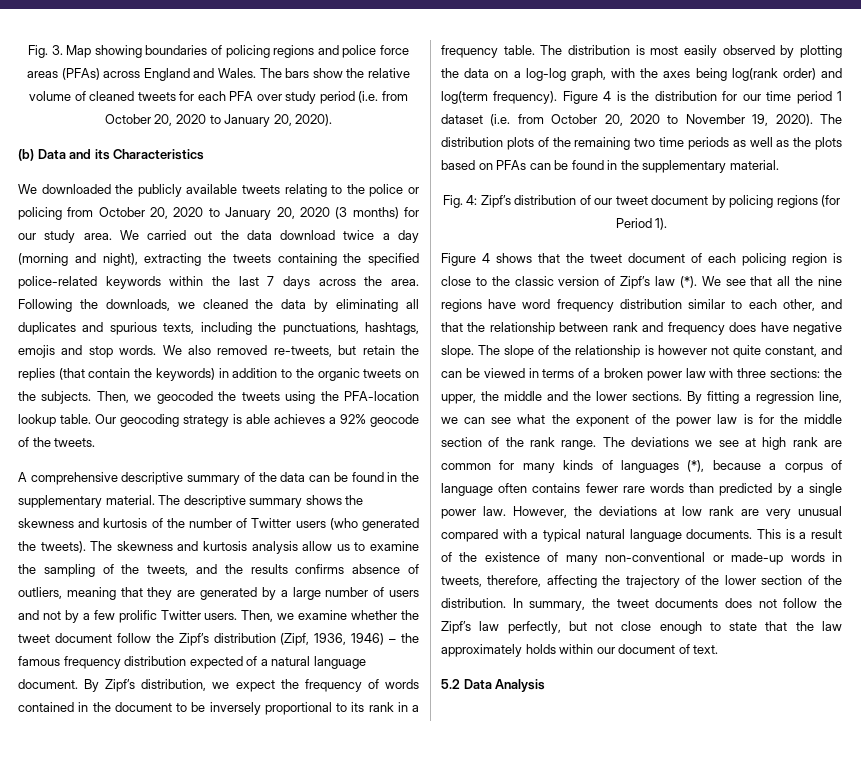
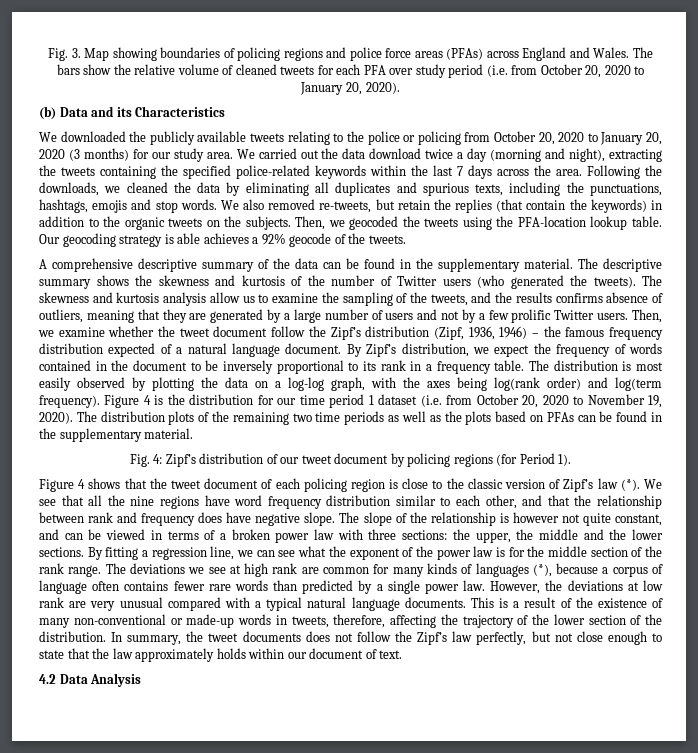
- 5.2 Data Analysis
+ 4.2 Data Analysis

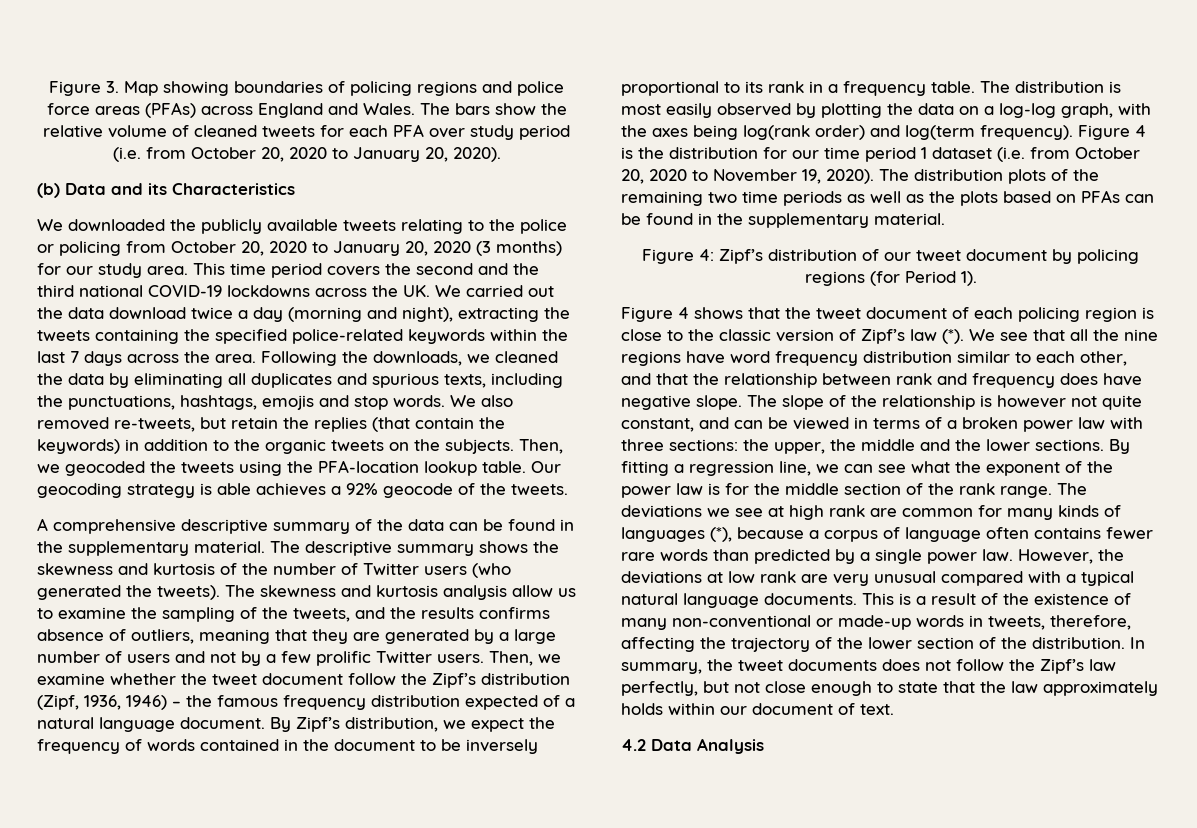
- Fig. 3. Map showing boundaries of policing regions and police force areas (PFAs) across England and Wales.
+ Figure 3. Map showing boundaries of policing regions and police force areas (PFAs) across England and Wales.
- We carried out the data download twice a day (morning and night), extracting the tweets containing the specified police-related keywords within the last 7 days across the area.
+ This time period covers the second and the third national COVID-19 lockdowns across the UK. We carried out the data download twice a day (morning and night), extracting the tweets containing the specified police-related keywords within the last 7 days across the area.
- Fig. 4: Zipf’s distribution of our tweet document by policing regions (for Period 1).
+ Figure 4: Zipf’s distribution of our tweet document by policing regions (for Period 1).

